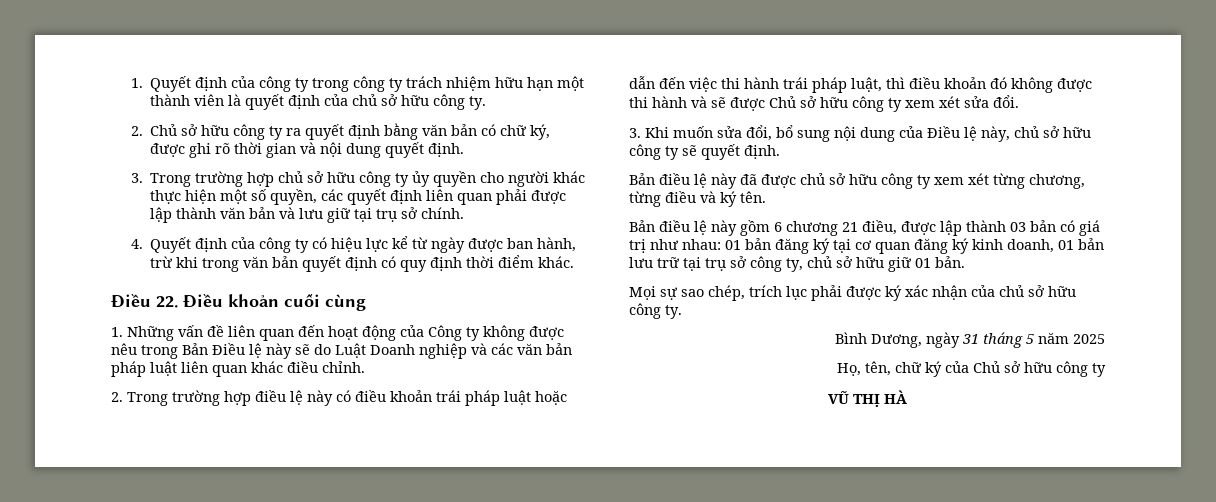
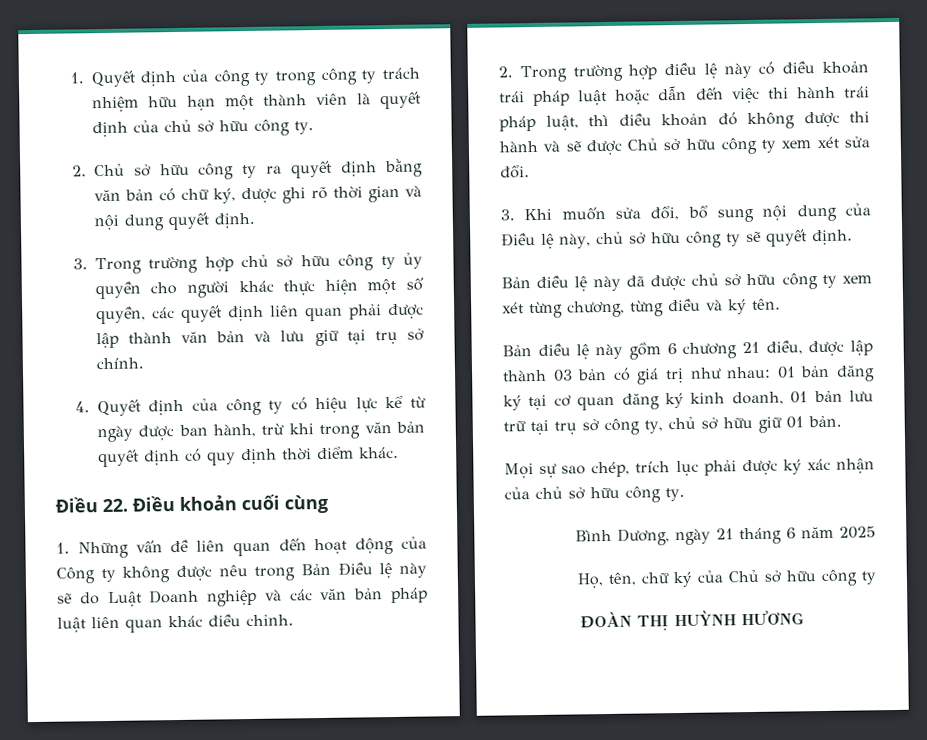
- Bình Dương, ngày 31 tháng 5 năm 2025
+ Bình Dương, ngày 21 tháng 6 năm 2025
- VŨ THỊ HÀ
+ ĐOÀN THỊ HUỲNH HƯƠNG

